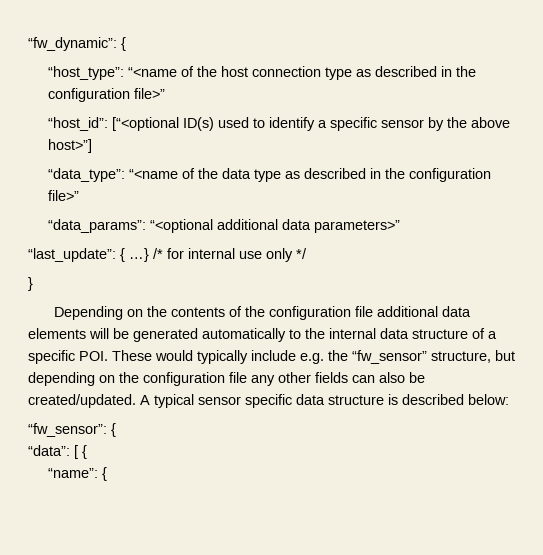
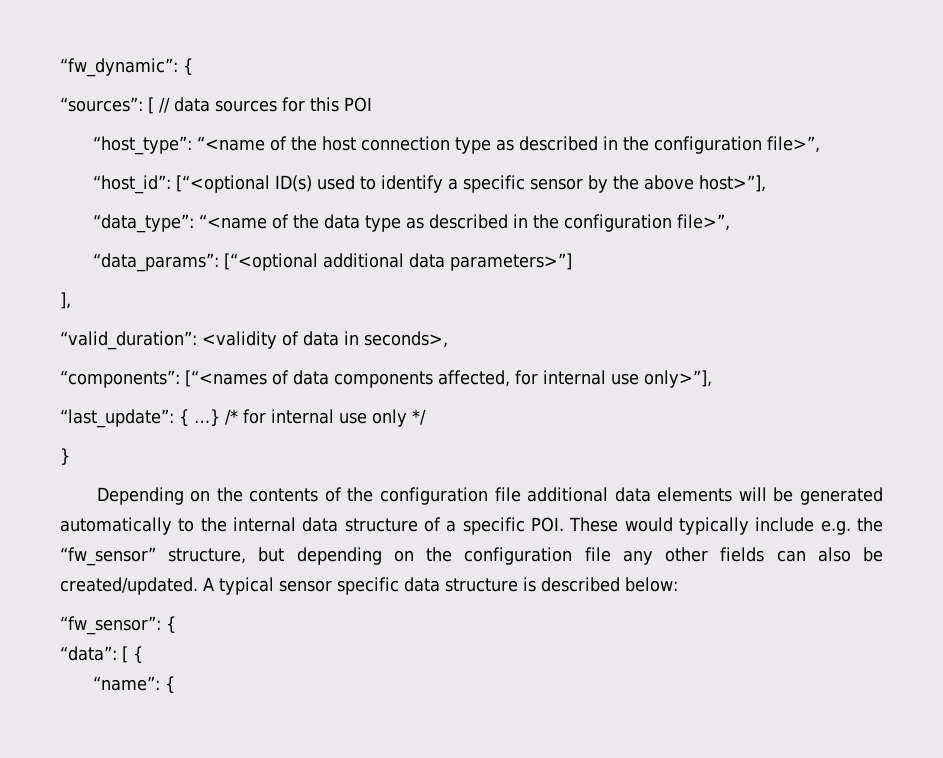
+ “sources”: [ // data sources for this POI
- “host_type”: “<name of the host connection type as described in the configuration file>”
+ “host_type”: “<name of the host connection type as described in the configuration file>”,
- “host_id”: [“<optional ID(s) used to identify a specific sensor by the above host>”]
+ “host_id”: [“<optional ID(s) used to identify a specific sensor by the above host>”],
- “data_type”: “<name of the data type as described in the configuration file>”
+ “data_type”: “<name of the data type as described in the configuration file>”,
- “data_params”: “<optional additional data parameters>”
+ “data_params”: [“<optional additional data parameters>”]
+ ],
+ “valid_duration”: <validity of data in seconds>,
+ “components”: [“<names of data components affected, for internal use only>”],

